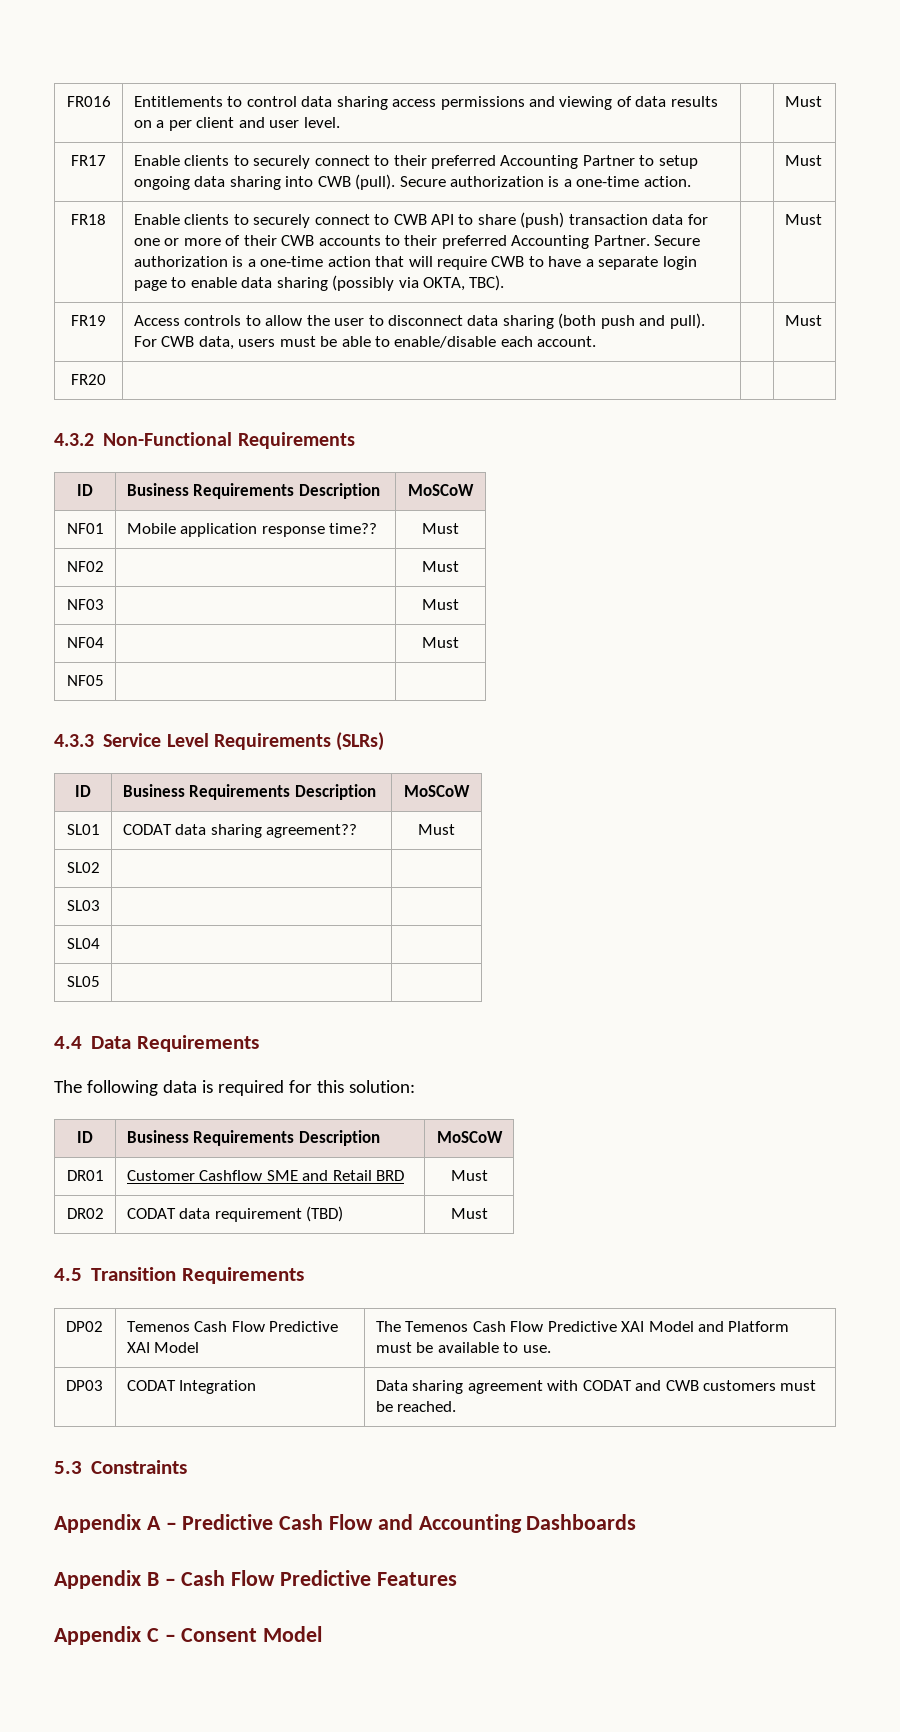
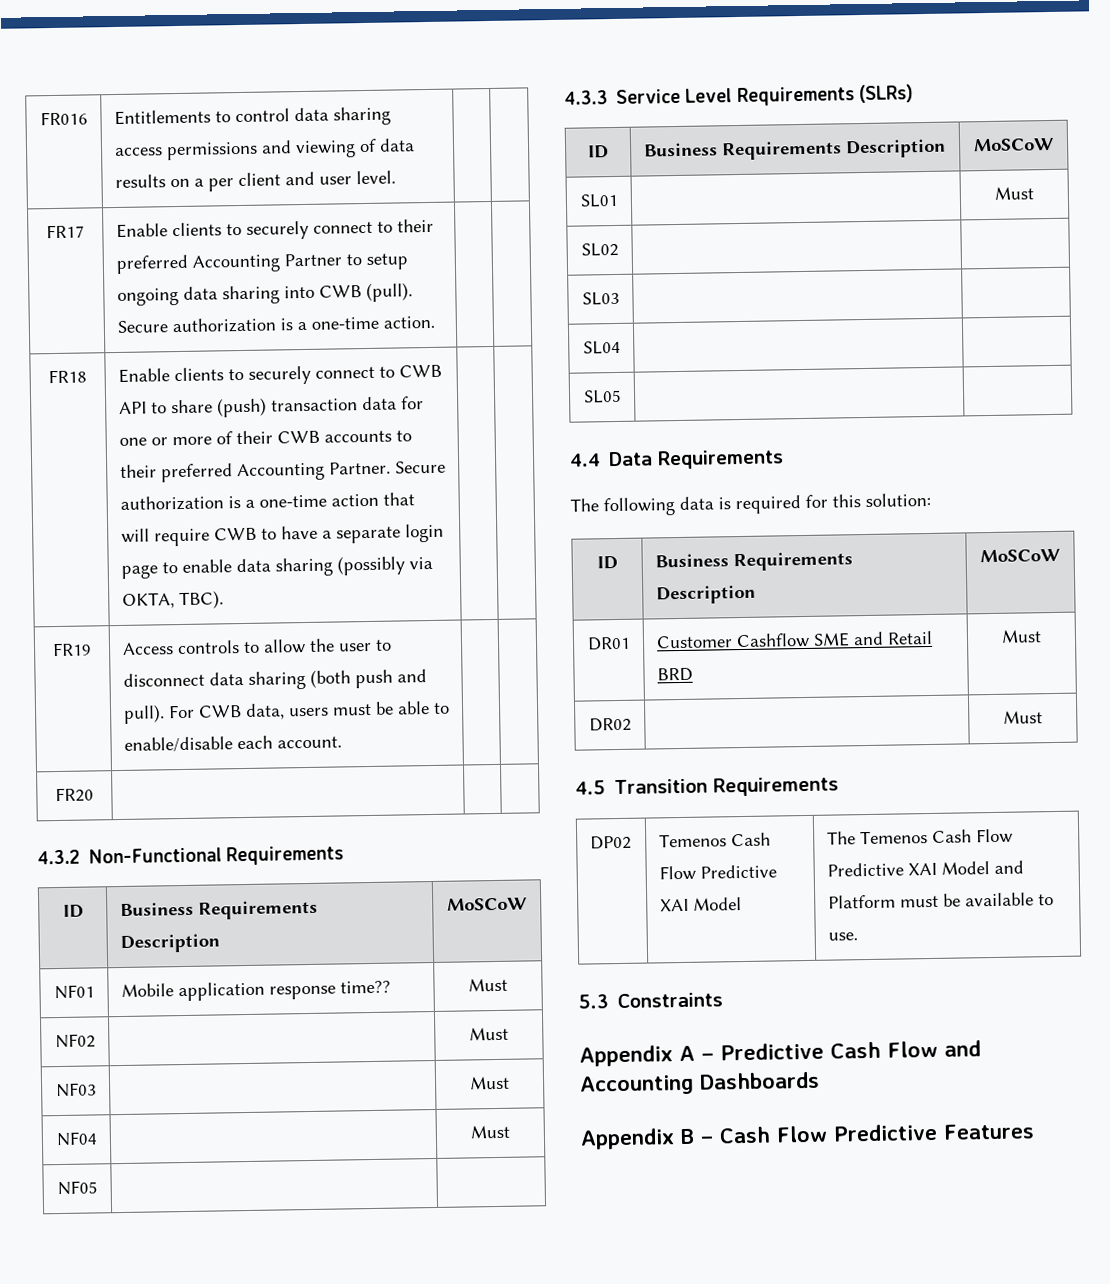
- FR016 | Entitlements to control data sharing access permissions and viewing of data results on a per client and user level. | | Must
+ FR016 | Entitlements to control data sharing access permissions and viewing of data results on a per client and user level. | |
- FR17 | Enable clients to securely connect to their preferred Accounting Partner to setup ongoing data sharing into CWB (pull). Secure authorization is a one-time action. | | Must
+ FR17 | Enable clients to securely connect to their preferred Accounting Partner to setup ongoing data sharing into CWB (pull). Secure authorization is a one-time action. | |
- Secure authorization is a one-time action that will require CWB to have a separate login page to enable data sharing (possibly via OKTA, TBC). | | Must
+ Secure authorization is a one-time action that will require CWB to have a separate login page to enable data sharing (possibly via OKTA, TBC).
- FR19 | Access controls to allow the user to disconnect data sharing (both push and pull). For CWB data, users must be able to enable/disable each account. | | Must
+ FR19 | Access controls to allow the user to disconnect data sharing (both push and pull). For CWB data, users must be able to enable/disable each account. | |
- SL01 | CODAT data sharing agreement?? | Must
+ SL01 | | Must
- DR02 | CODAT data requirement (TBD) | Must
+ DR02 | | Must
- DP03 | CODAT Integration | Data sharing agreement with CODAT and CWB customers must be reached.
- Appendix C – Consent Model

